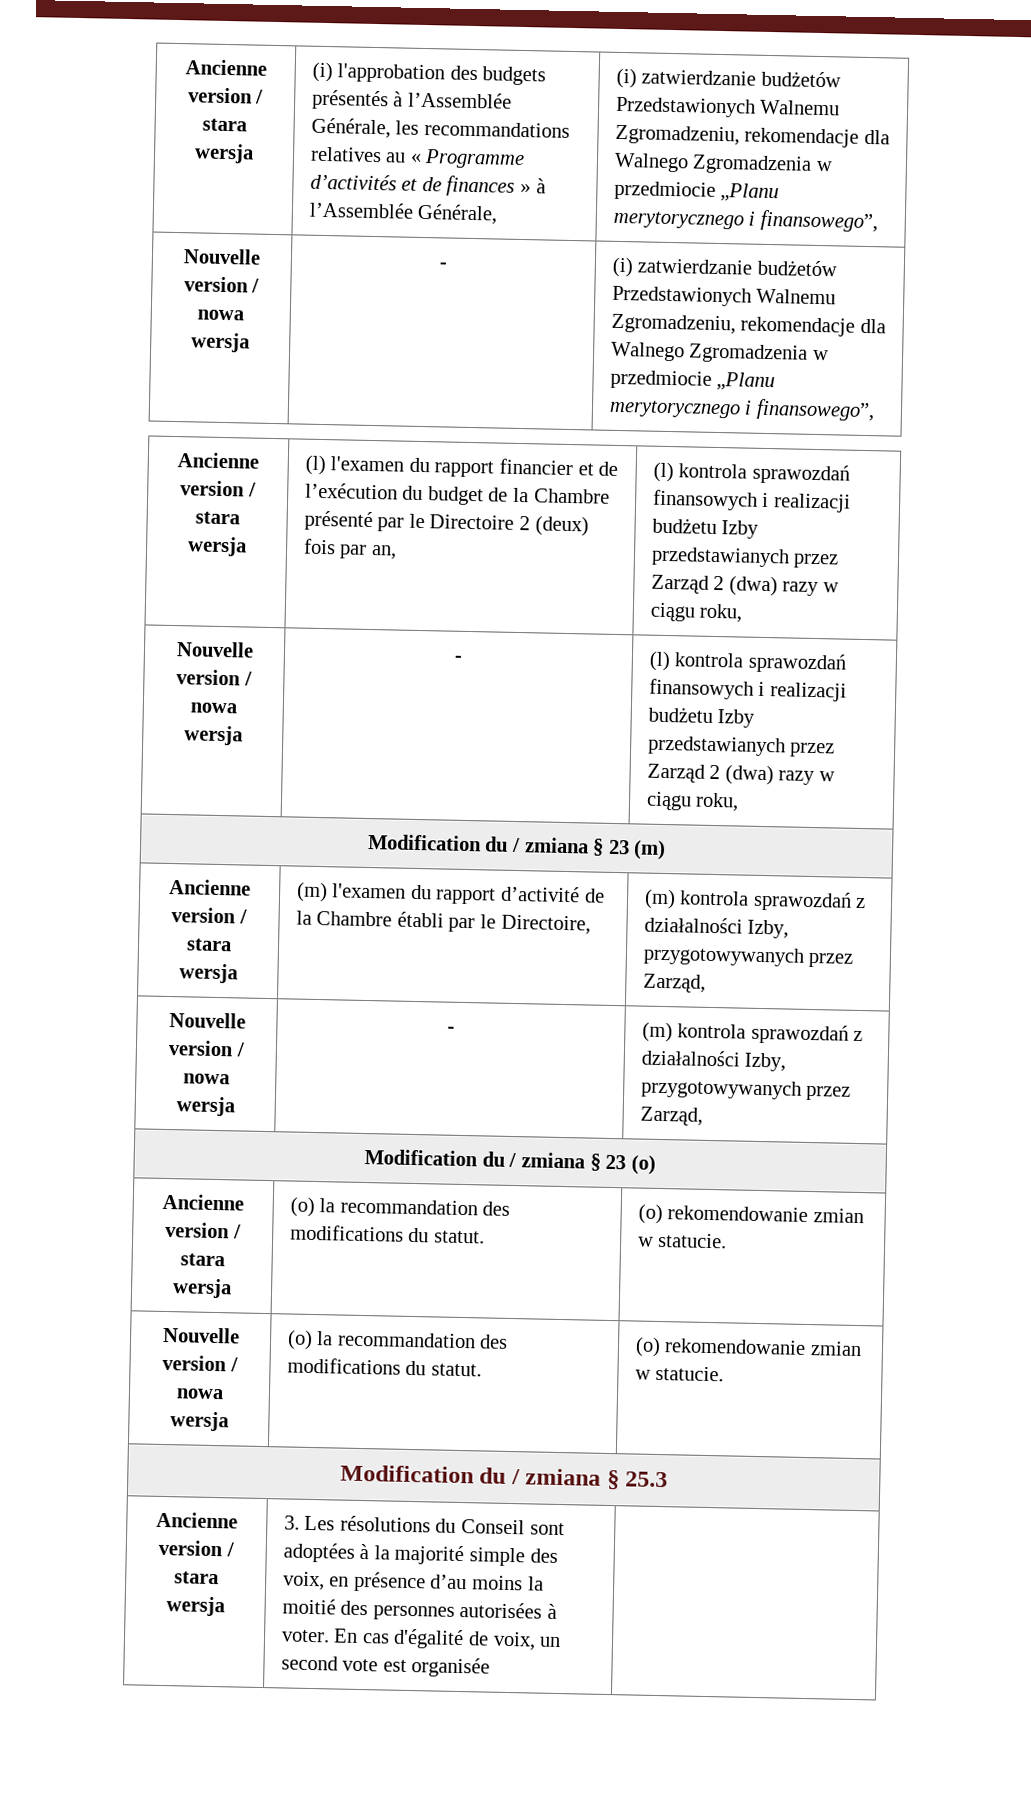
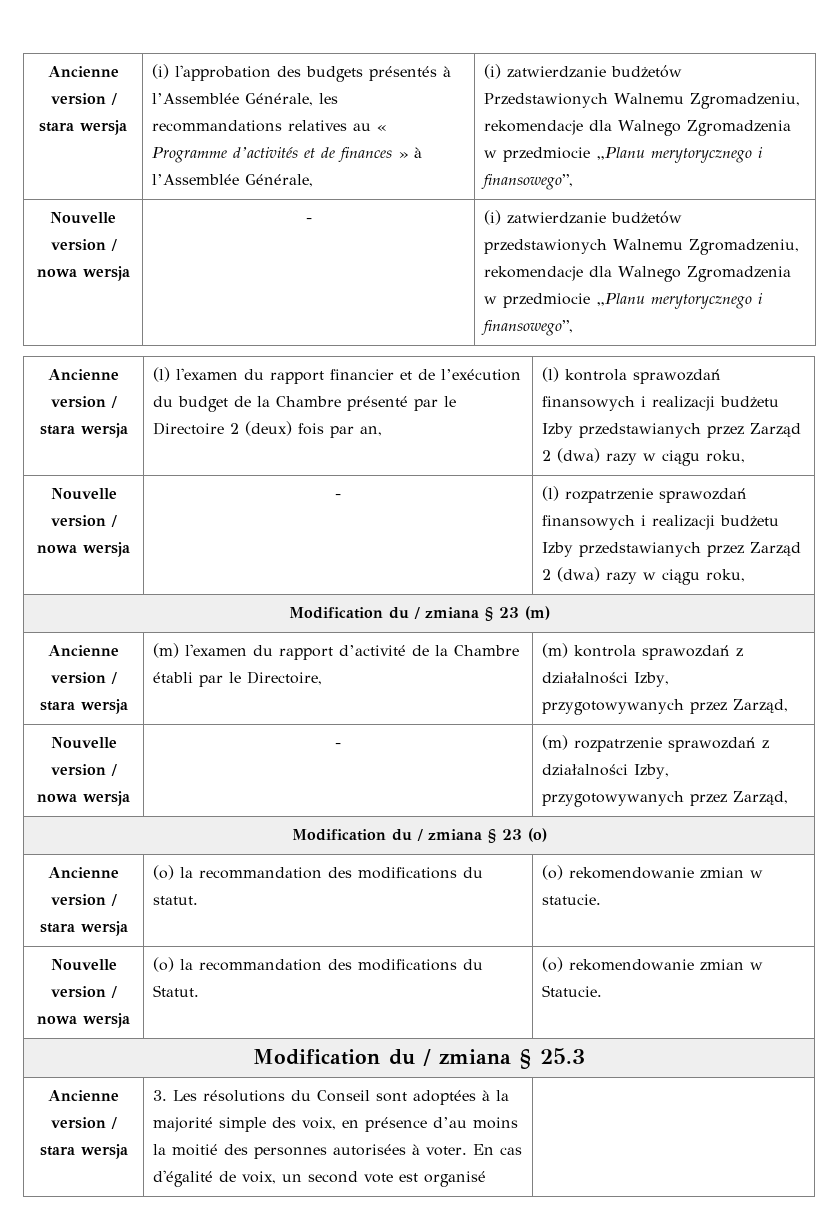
- Nouvelle version / nowa wersja | - | (i) zatwierdzanie budżetów Przedstawionych Walnemu Zgromadzeniu, rekomendacje dla Walnego Zgromadzenia w przedmiocie „Planu merytorycznego i finansowego”,
+ Nouvelle version / nowa wersja | - | (i) zatwierdzanie budżetów przedstawionych Walnemu Zgromadzeniu, rekomendacje dla Walnego Zgromadzenia w przedmiocie „Planu merytorycznego i finansowego”,
- Nouvelle version / nowa wersja | - | (l) kontrola sprawozdań finansowych i realizacji budżetu Izby przedstawianych przez Zarząd 2 (dwa) razy w ciągu roku,
+ Nouvelle version / nowa wersja | - | (l) rozpatrzenie sprawozdań finansowych i realizacji budżetu Izby przedstawianych przez Zarząd 2 (dwa) razy w ciągu roku,
- Nouvelle version / nowa wersja | - | (m) kontrola sprawozdań z działalności Izby, przygotowywanych przez Zarząd,
+ Nouvelle version / nowa wersja | - | (m) rozpatrzenie sprawozdań z działalności Izby, przygotowywanych przez Zarząd,
- Nouvelle version / nowa wersja | (o) la recommandation des modifications du statut. | (o) rekomendowanie zmian w statucie.
+ Nouvelle version / nowa wersja | (o) la recommandation des modifications du Statut. | (o) rekomendowanie zmian w Statucie.
- Ancienne version / stara wersja | 3. Les résolutions du Conseil sont adoptées à la majorité simple des voix, en présence d’au moins la moitié des personnes autorisées à voter. En cas d'égalité de voix, un second vote est organisée |
+ Ancienne version / stara wersja | 3. Les résolutions du Conseil sont adoptées à la majorité simple des voix, en présence d’au moins la moitié des personnes autorisées à voter. En cas d'égalité de voix, un second vote est organisé |

